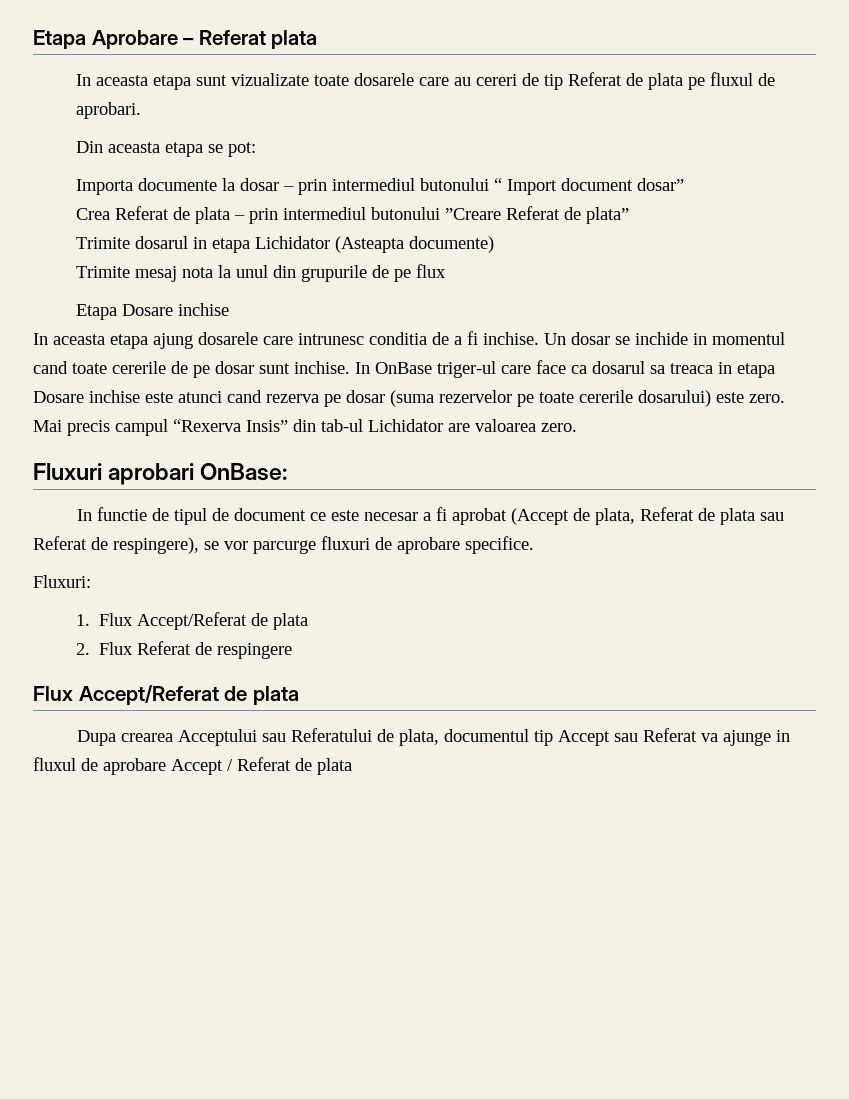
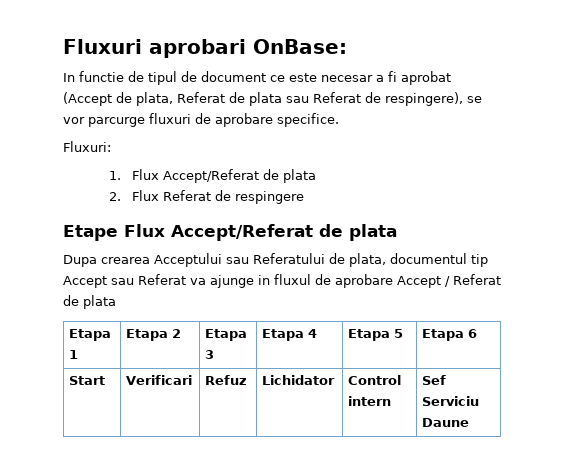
- Etapa Aprobare – Referat plata
- In aceasta etapa sunt vizualizate toate dosarele care au cereri de tip Referat de plata pe fluxul de aprobari.
- Din aceasta etapa se pot:
- Importa documente la dosar – prin intermediul butonului “ Import document dosar”
- Crea Referat de plata – prin intermediul butonului ”Creare Referat de plata”
- Trimite dosarul in etapa Lichidator (Asteapta documente)
- Trimite mesaj nota la unul din grupurile de pe flux
- Etapa Dosare inchise
- In aceasta etapa ajung dosarele care intrunesc conditia de a fi inchise. Un dosar se inchide in momentul cand toate cererile de pe dosar sunt inchise. In OnBase triger-ul care face ca dosarul sa treaca in etapa Dosare inchise este atunci cand rezerva pe dosar (suma rezervelor pe toate cererile dosarului) este zero. Mai precis campul “Rexerva Insis” din tab-ul Lichidator are valoarea zero.
  2. Flux Referat de respingere
- Flux Accept/Referat de plata
+ Etape Flux Accept/Referat de plata
+ Etapa 1 | Etapa 2 | Etapa 3 | Etapa 4 | Etapa 5 | Etapa 6
+ Start | Verificari | Refuz | Lichidator | Control intern | Sef Serviciu Daune

